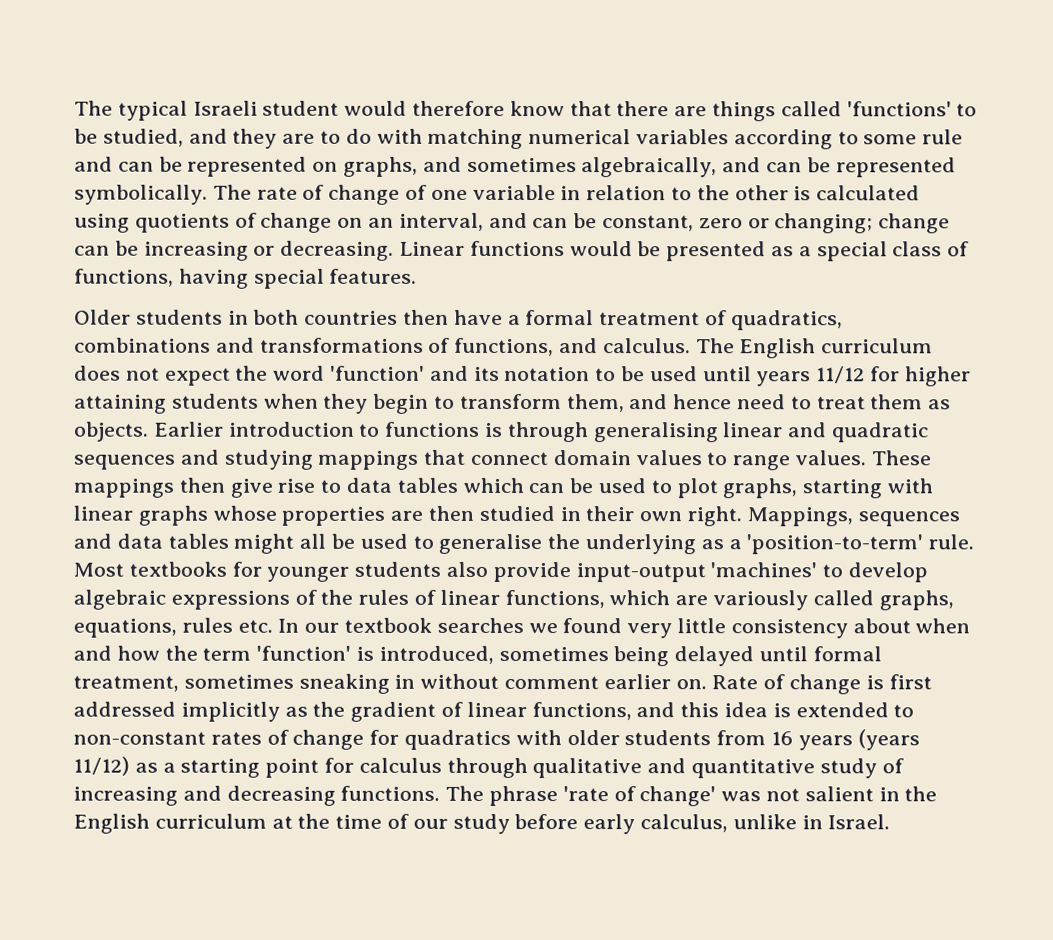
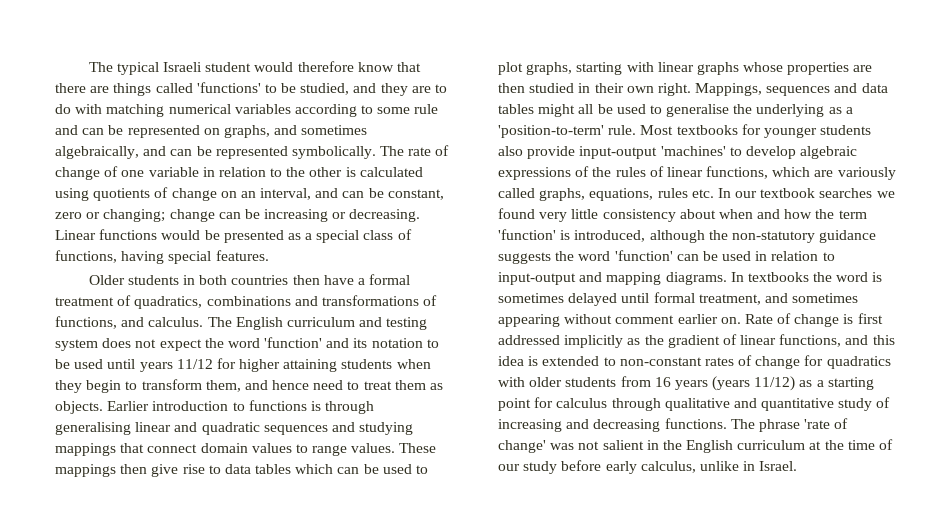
- The English curriculum does not expect the word 'function' and its notation to be used until years 11/12 for higher attaining students when they begin to transform them, and hence need to treat them as objects.
+ The English curriculum and testing system does not expect the word 'function' and its notation to be used until years 11/12 for higher attaining students when they begin to transform them, and hence need to treat them as objects.
- Most textbooks for younger students also provide input-output 'machines' to develop algebraic expressions of the rules of linear functions, which are variously called graphs, equations, rules etc. In our textbook searches we found very little consistency about when and how the term 'function' is introduced, sometimes being delayed until formal treatment, sometimes sneaking in without comment earlier on.
+ Most textbooks for younger students also provide input-output 'machines' to develop algebraic expressions of the rules of linear functions, which are variously called graphs, equations, rules etc. In our textbook searches we found very little consistency about when and how the term 'function' is introduced, although the non-statutory guidance suggests the word 'function' can be used in relation to input-output and mapping diagrams. In textbooks the word is sometimes delayed until formal treatment, and sometimes appearing without comment earlier on.

